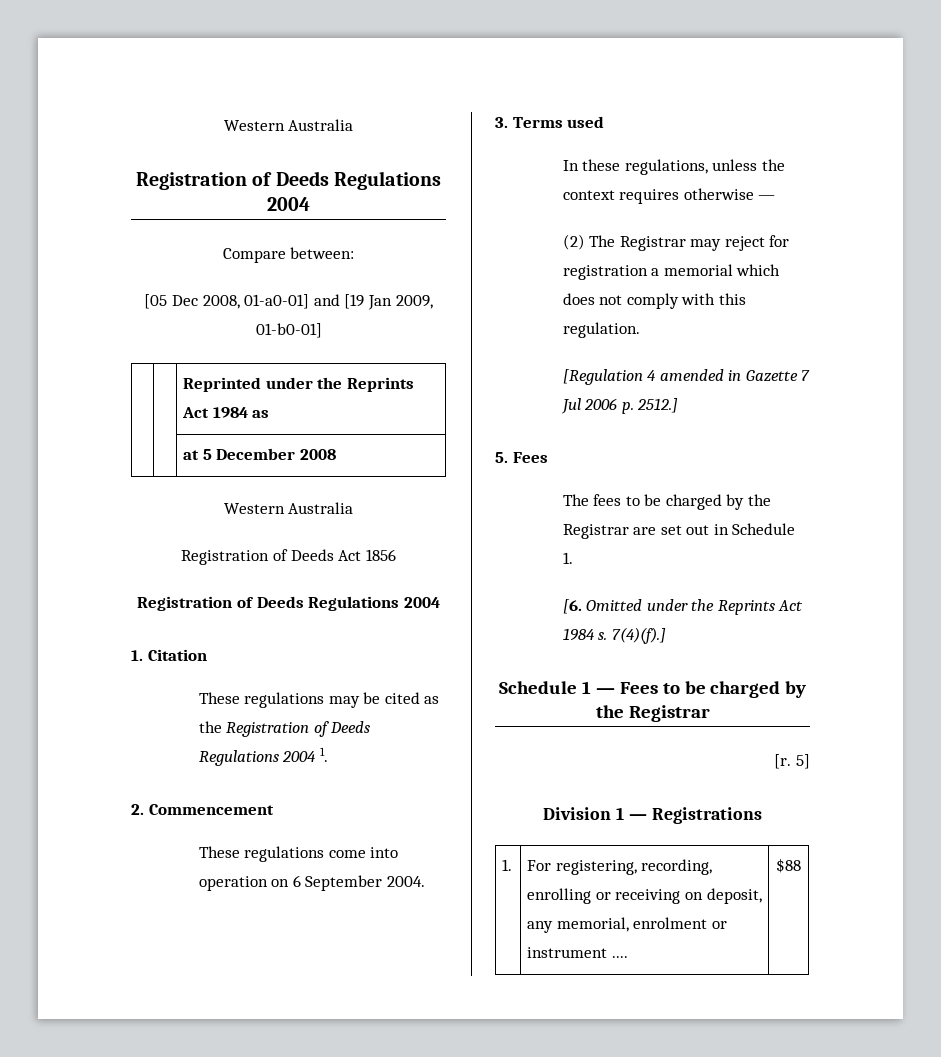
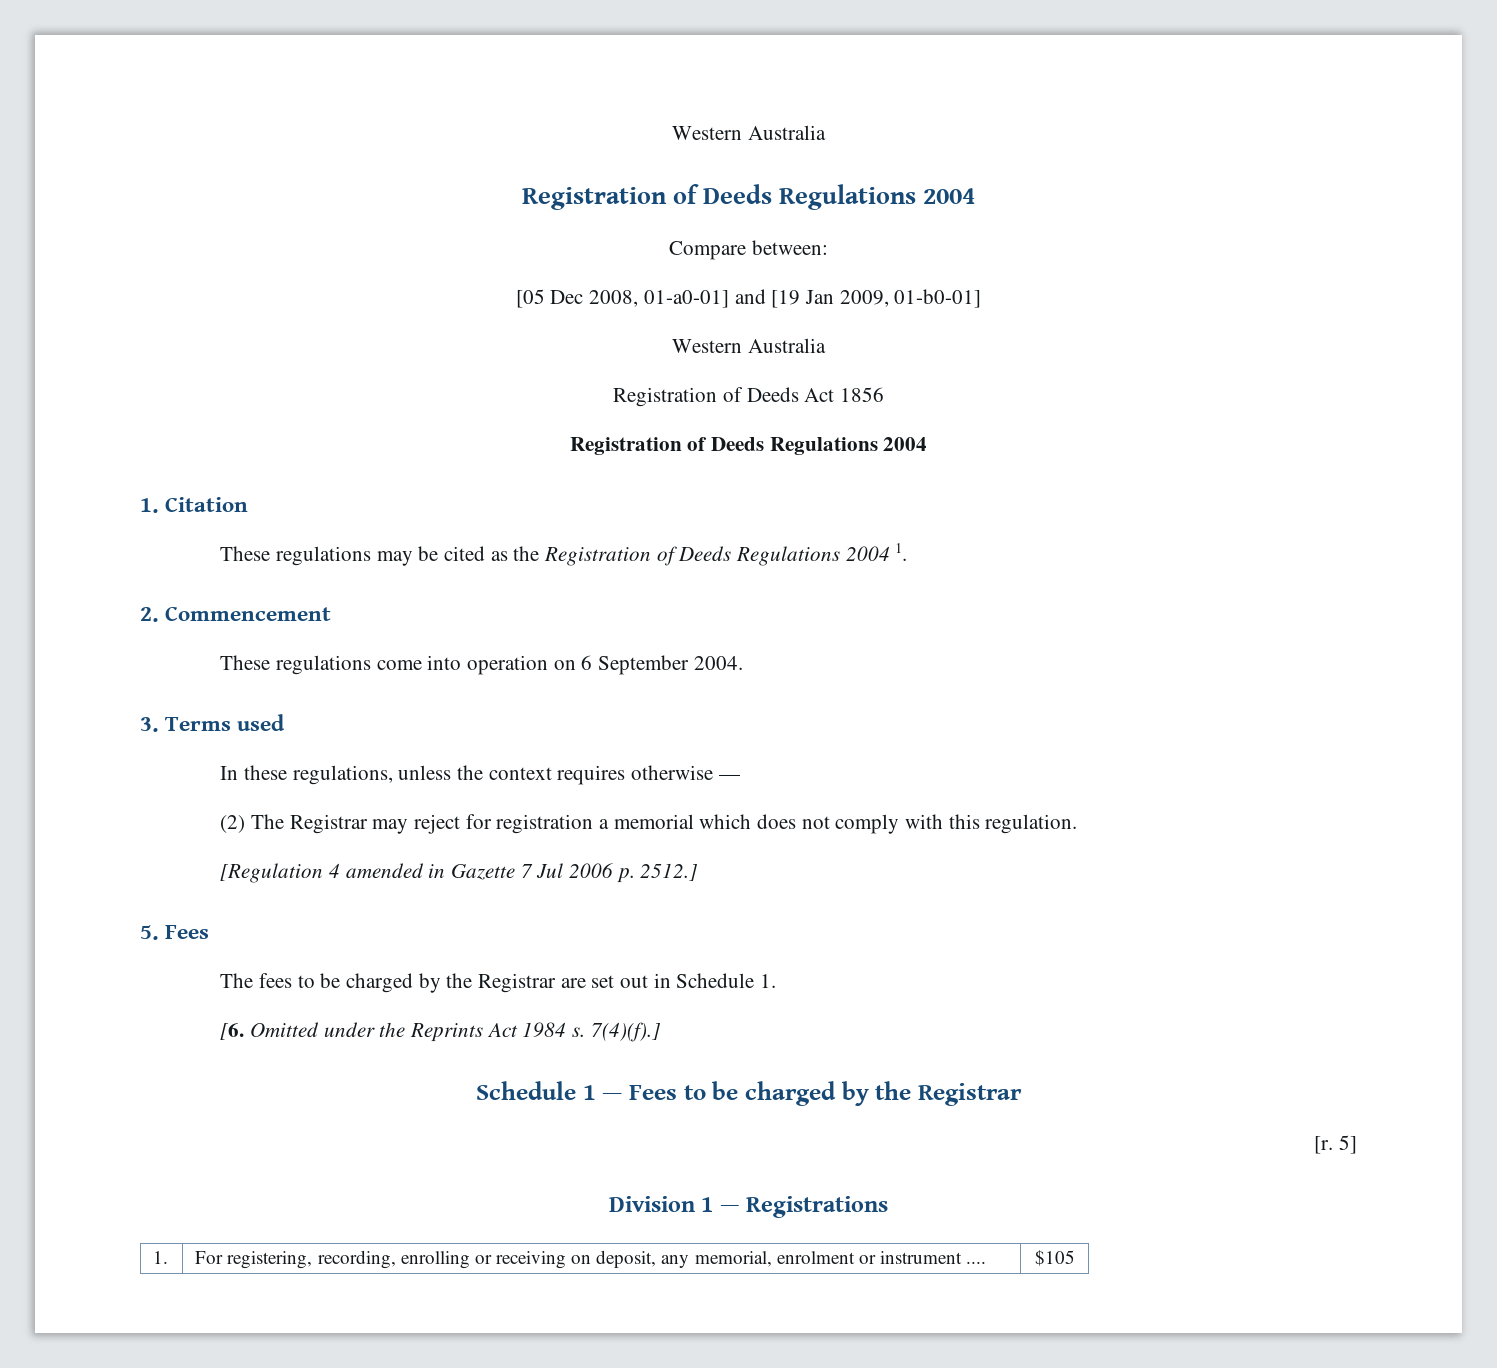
- | | Reprinted under the Reprints Act 1984 as
- | | at 5 December 2008
- 1. | For registering, recording, enrolling or receiving on deposit, any memorial, enrolment or instrument .... | $88
+ 1. | For registering, recording, enrolling or receiving on deposit, any memorial, enrolment or instrument .... | $105

